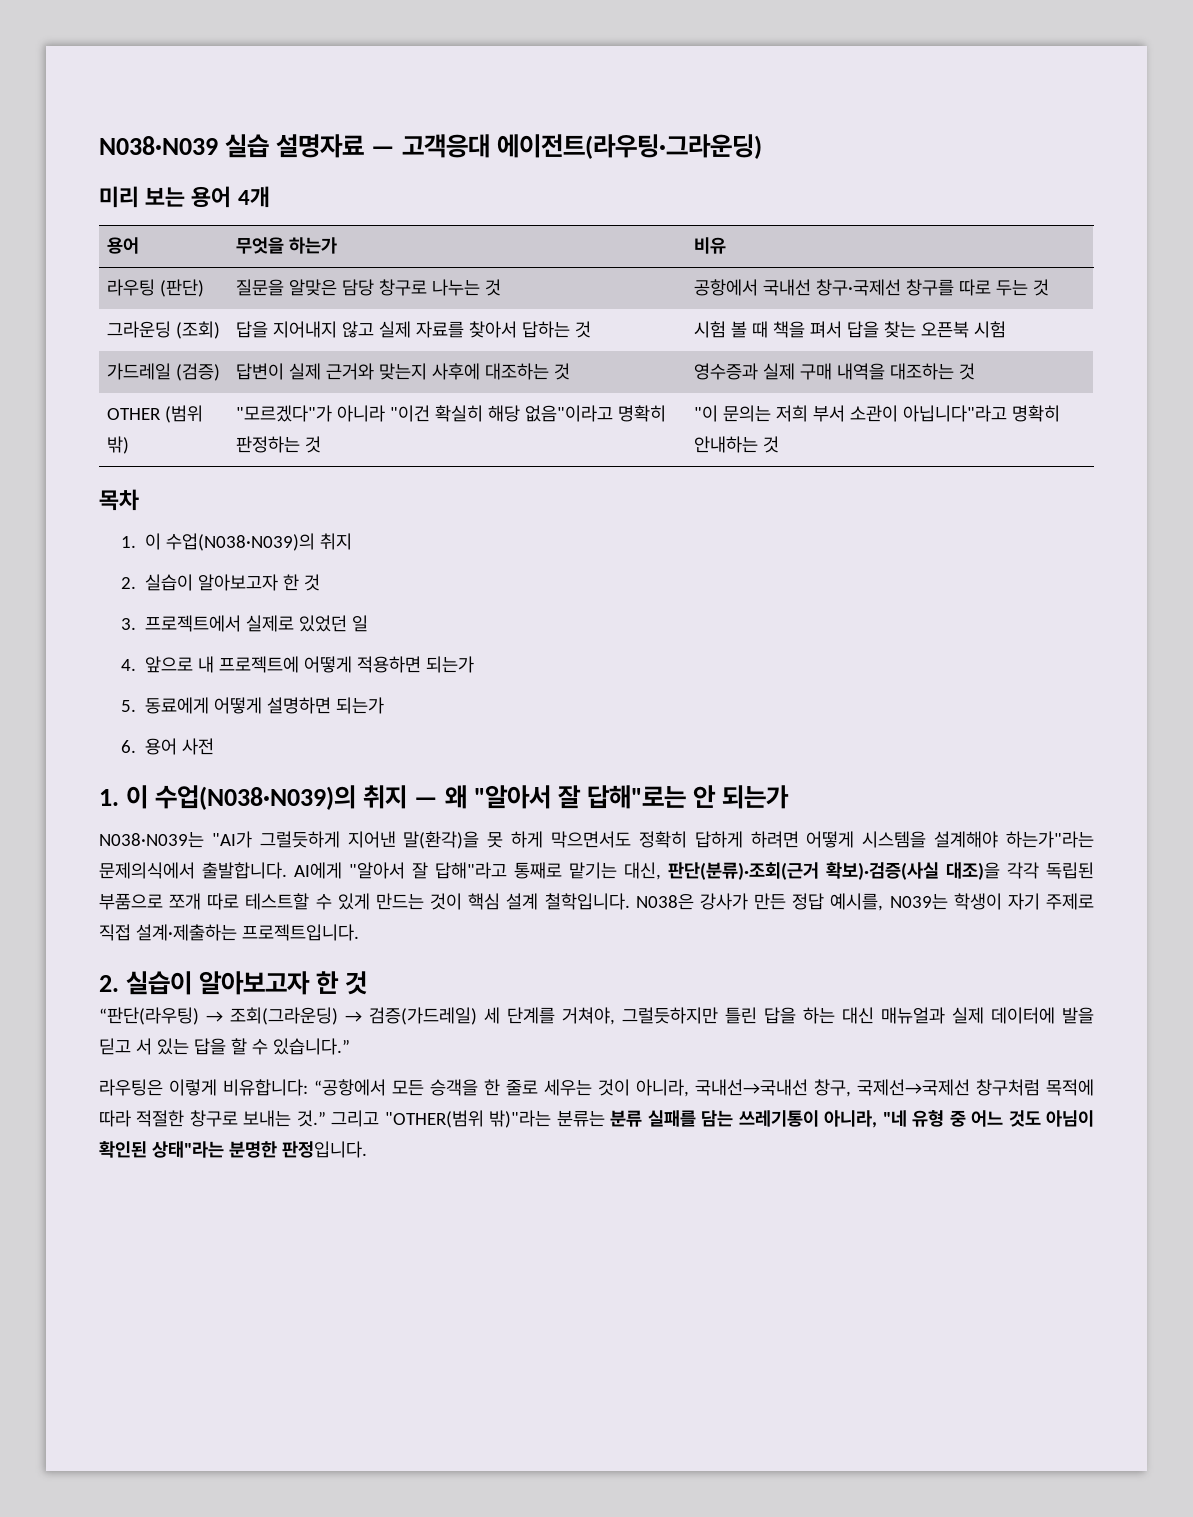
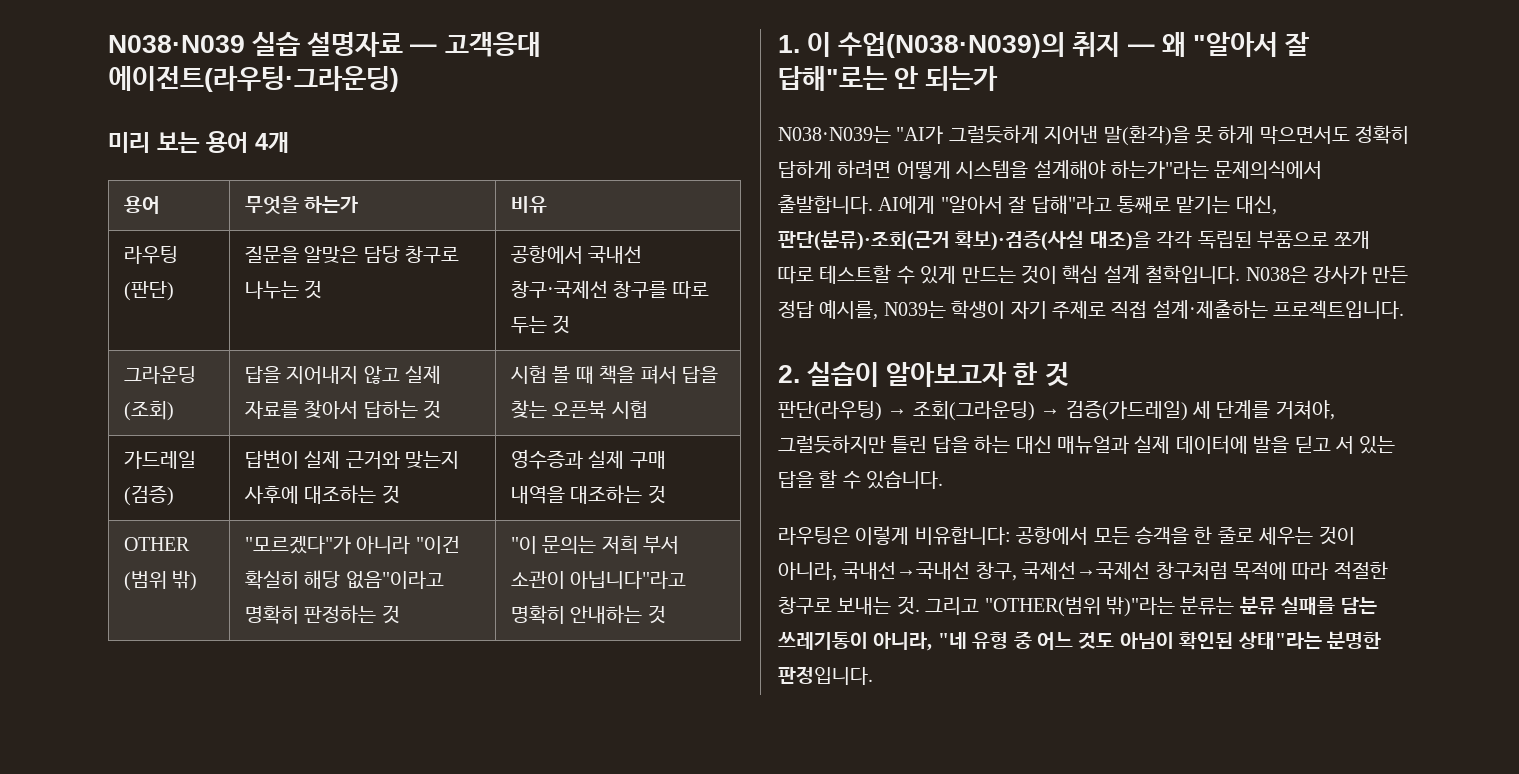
- 목차
- 1. 이 수업(N038·N039)의 취지
- 2. 실습이 알아보고자 한 것
- 3. 프로젝트에서 실제로 있었던 일
- 4. 앞으로 내 프로젝트에 어떻게 적용하면 되는가
- 5. 동료에게 어떻게 설명하면 되는가
- 6. 용어 사전
- “판단(라우팅) → 조회(그라운딩) → 검증(가드레일) 세 단계를 거쳐야, 그럴듯하지만 틀린 답을 하는 대신 매뉴얼과 실제 데이터에 발을 딛고 서 있는 답을 할 수 있습니다.”
+ 판단(라우팅) → 조회(그라운딩) → 검증(가드레일) 세 단계를 거쳐야, 그럴듯하지만 틀린 답을 하는 대신 매뉴얼과 실제 데이터에 발을 딛고 서 있는 답을 할 수 있습니다.
- 라우팅은 이렇게 비유합니다: “공항에서 모든 승객을 한 줄로 세우는 것이 아니라, 국내선→국내선 창구, 국제선→국제선 창구처럼 목적에 따라 적절한 창구로 보내는 것.”
+ 라우팅은 이렇게 비유합니다: 공항에서 모든 승객을 한 줄로 세우는 것이 아니라, 국내선→국내선 창구, 국제선→국제선 창구처럼 목적에 따라 적절한 창구로 보내는 것.

